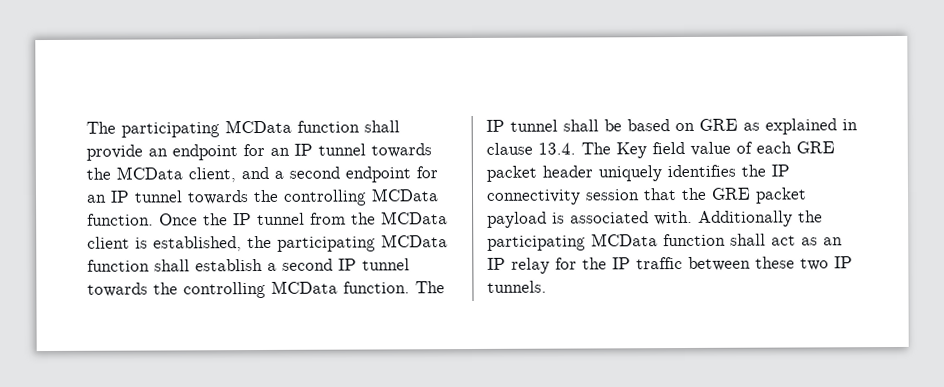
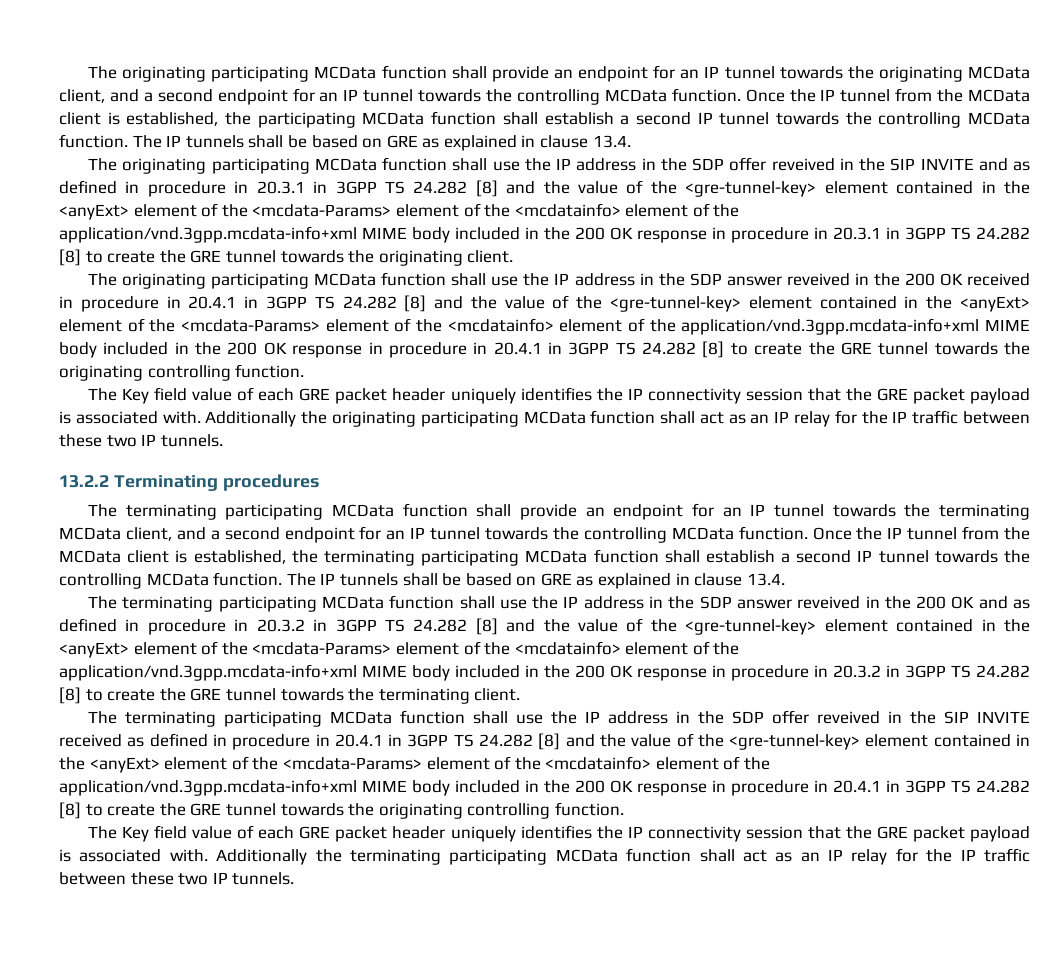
- The participating MCData function shall provide an endpoint for an IP tunnel towards the MCData client, and a second endpoint for an IP tunnel towards the controlling MCData function.
+ The originating participating MCData function shall provide an endpoint for an IP tunnel towards the originating MCData client, and a second endpoint for an IP tunnel towards the controlling MCData function.
- Once the IP tunnel from the MCData client is established, the participating MCData function shall establish a second IP tunnel towards the controlling MCData function. The IP tunnel shall be based on GRE as explained in clause 13.4. The Key field value of each GRE packet header uniquely identifies the IP connectivity session that the GRE packet payload is associated with.
+ Once the IP tunnel from the MCData client is established, the participating MCData function shall establish a second IP tunnel towards the controlling MCData function. The IP tunnels shall be based on GRE as explained in clause 13.4.
+ The originating participating MCData function shall use the IP address in the SDP offer reveived in the SIP INVITE and as defined in procedure in 20.3.1 in 3GPP TS 24.282 [8] and the value of the <gre-tunnel-key> element contained in the <anyExt> element of the <mcdata-Params> element of the <mcdatainfo> element of the application/vnd.3gpp.mcdata-info+xml MIME body included in the 200 OK response in procedure in 20.3.1 in 3GPP TS 24.282 [8] to create the GRE tunnel towards the originating client.
+ The originating participating MCData function shall use the IP address in the SDP answer reveived in the 200 OK received in procedure in 20.4.1 in 3GPP TS 24.282 [8] and the value of the <gre-tunnel-key> element contained in the <anyExt> element of the <mcdata-Params> element of the <mcdatainfo> element of the application/vnd.3gpp.mcdata-info+xml MIME body included in the 200 OK response in procedure in 20.4.1 in 3GPP TS 24.282 [8] to create the GRE tunnel towards the originating controlling function.
+ The Key field value of each GRE packet header uniquely identifies the IP connectivity session that the GRE packet payload is associated with.
- Additionally the participating MCData function shall act as an IP relay for the IP traffic between these two IP tunnels.
+ Additionally the originating participating MCData function shall act as an IP relay for the IP traffic between these two IP tunnels.
+ 13.2.2 Terminating procedures
+ The terminating participating MCData function shall provide an endpoint for an IP tunnel towards the terminating MCData client, and a second endpoint for an IP tunnel towards the controlling MCData function. Once the IP tunnel from the MCData client is established, the terminating participating MCData function shall establish a second IP tunnel towards the controlling MCData function. The IP tunnels shall be based on GRE as explained in clause 13.4.
+ The terminating participating MCData function shall use the IP address in the SDP answer reveived in the 200 OK and as defined in procedure in 20.3.2 in 3GPP TS 24.282 [8] and the value of the <gre-tunnel-key> element contained in the <anyExt> element of the <mcdata-Params> element of the <mcdatainfo> element of the application/vnd.3gpp.mcdata-info+xml MIME body included in the 200 OK response in procedure in 20.3.2 in 3GPP TS 24.282 [8] to create the GRE tunnel towards the terminating client.
+ The terminating participating MCData function shall use the IP address in the SDP offer reveived in the SIP INVITE received as defined in procedure in 20.4.1 in 3GPP TS 24.282 [8] and the value of the <gre-tunnel-key> element contained in the <anyExt> element of the <mcdata-Params> element of the <mcdatainfo> element of the application/vnd.3gpp.mcdata-info+xml MIME body included in the 200 OK response in procedure in 20.4.1 in 3GPP TS 24.282 [8] to create the GRE tunnel towards the originating controlling function.
+ The Key field value of each GRE packet header uniquely identifies the IP connectivity session that the GRE packet payload is associated with. Additionally the terminating participating MCData function shall act as an IP relay for the IP traffic between these two IP tunnels.

